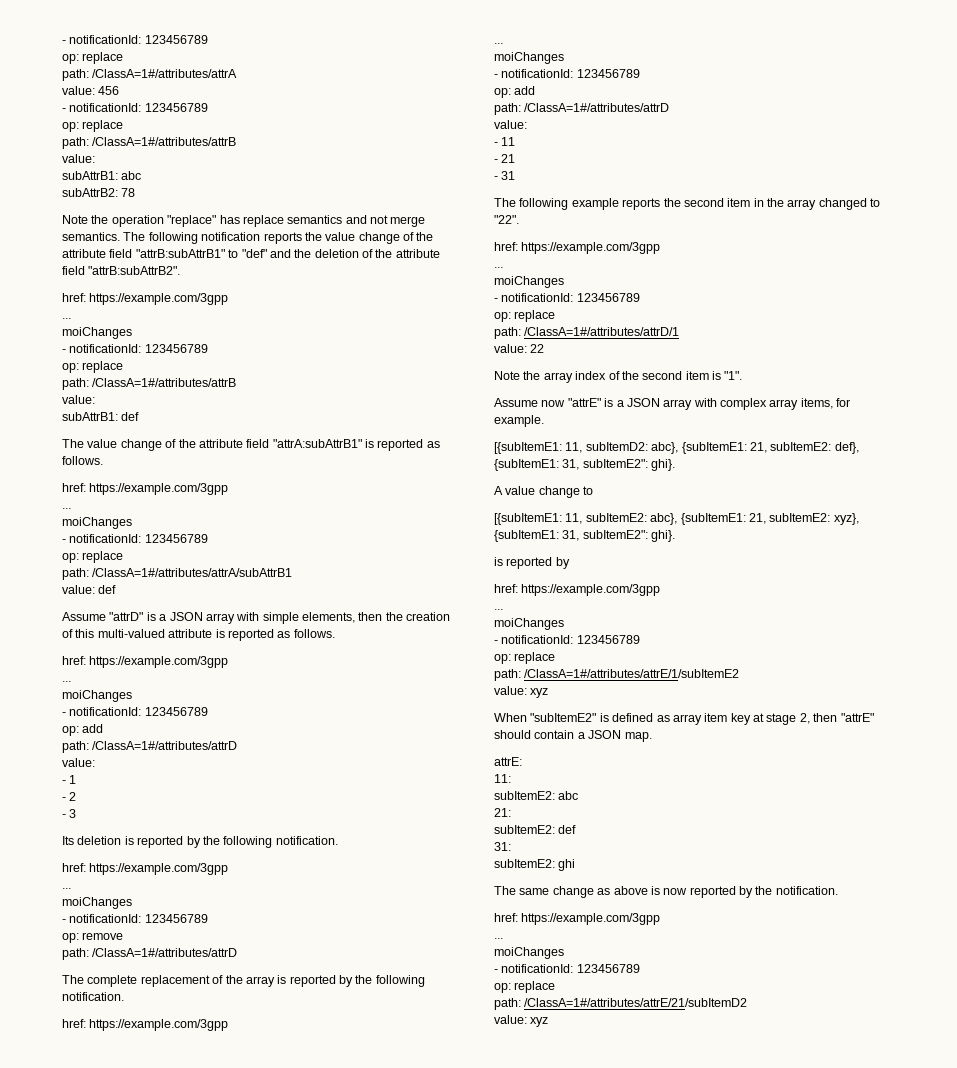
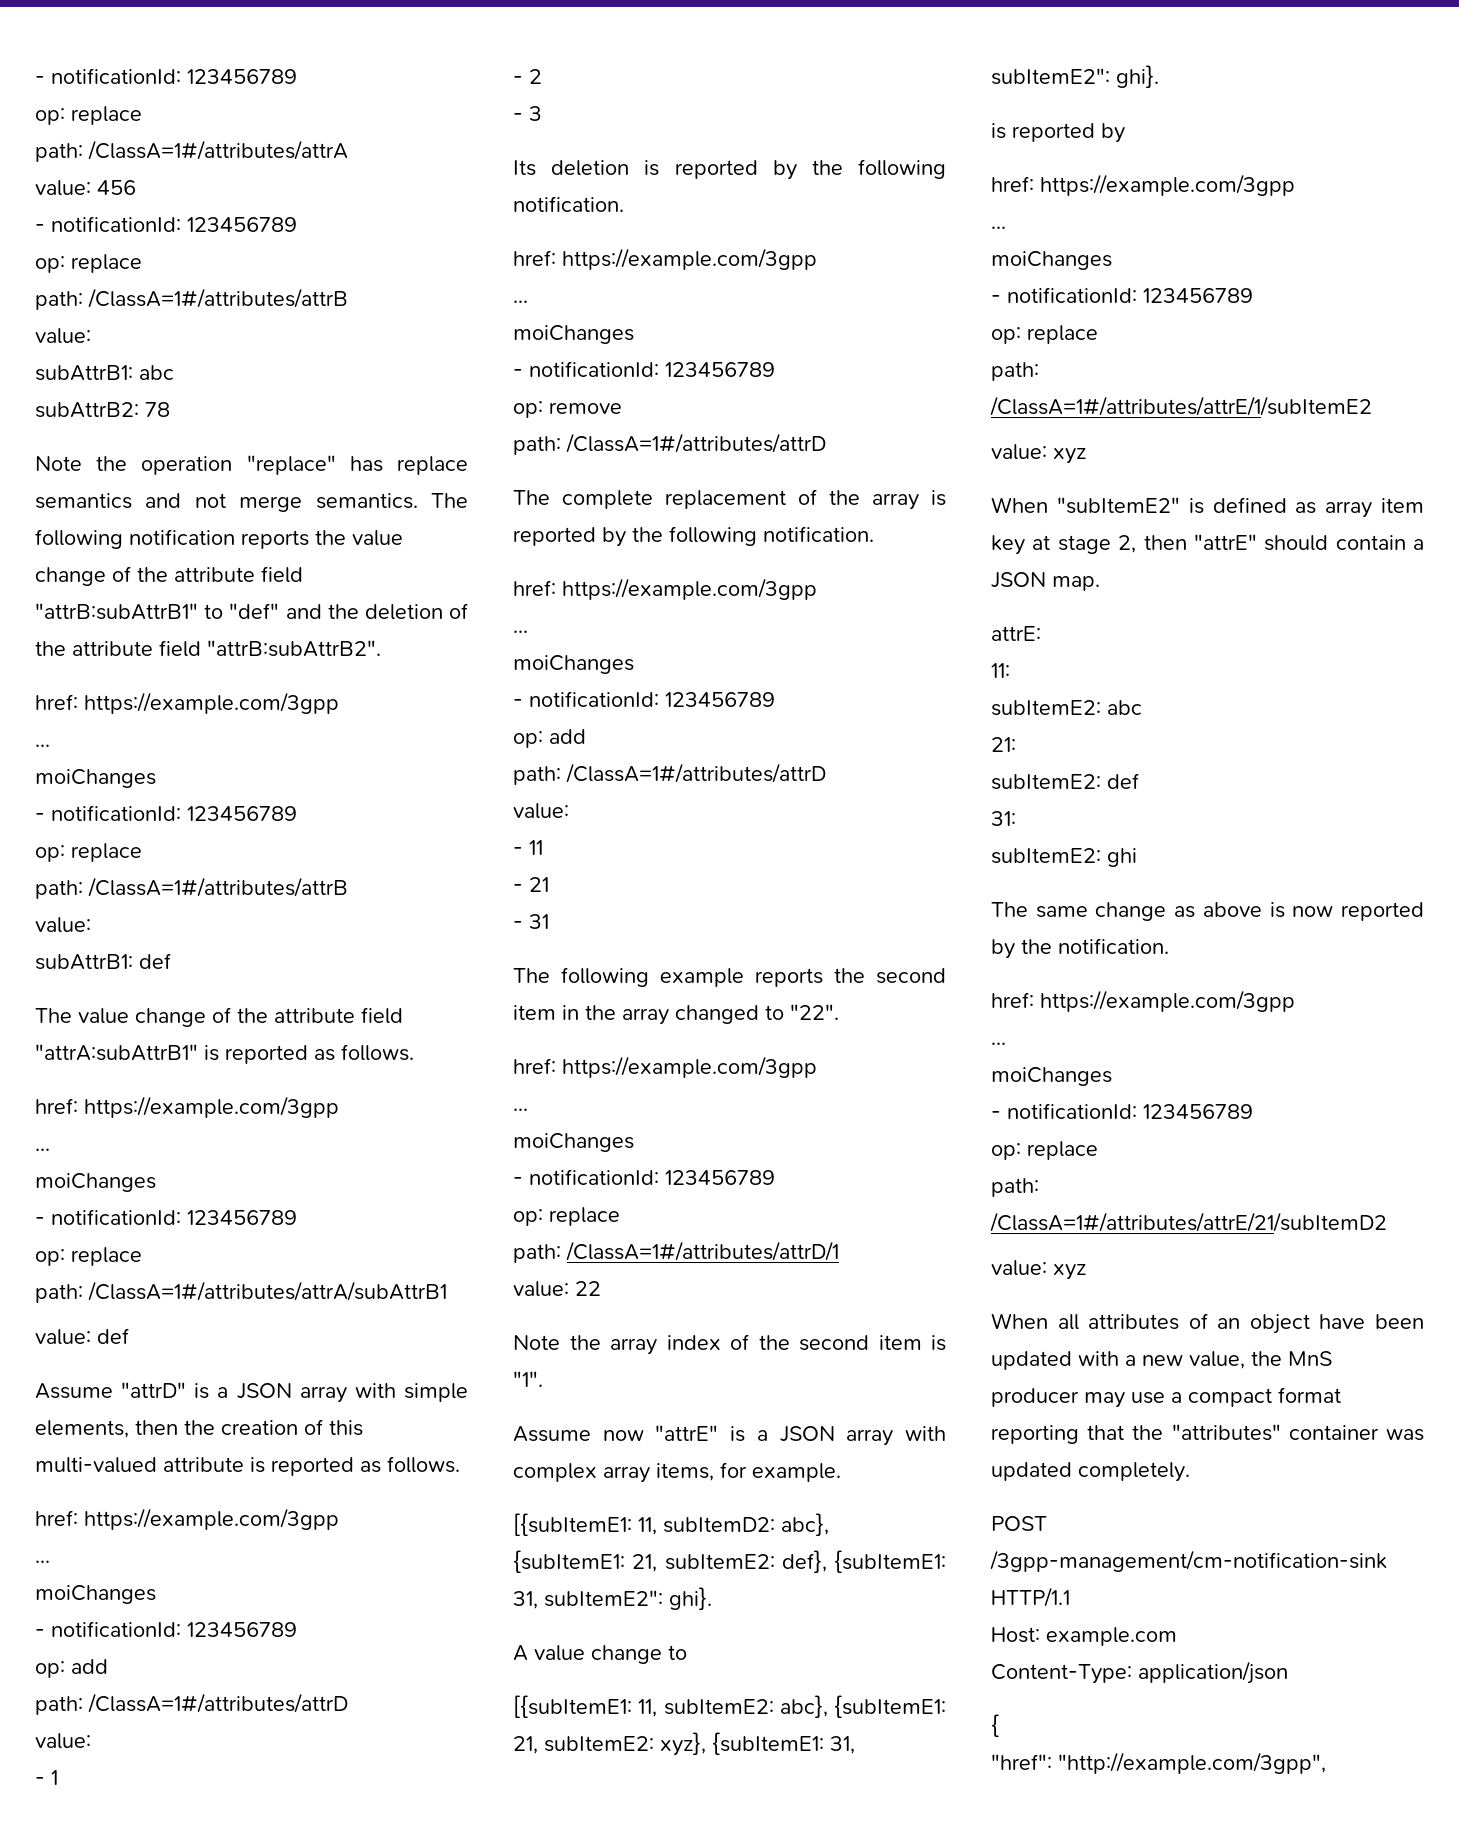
+ When all attributes of an object have been updated with a new value, the MnS producer may use a compact format reporting that the "attributes" container was updated completely.
+ POST /3gpp-management/cm-notification-sink HTTP/1.1
+ Host: example.com
+ Content-Type: application/json
+ {
+ "href": "http://example.com/3gpp",

